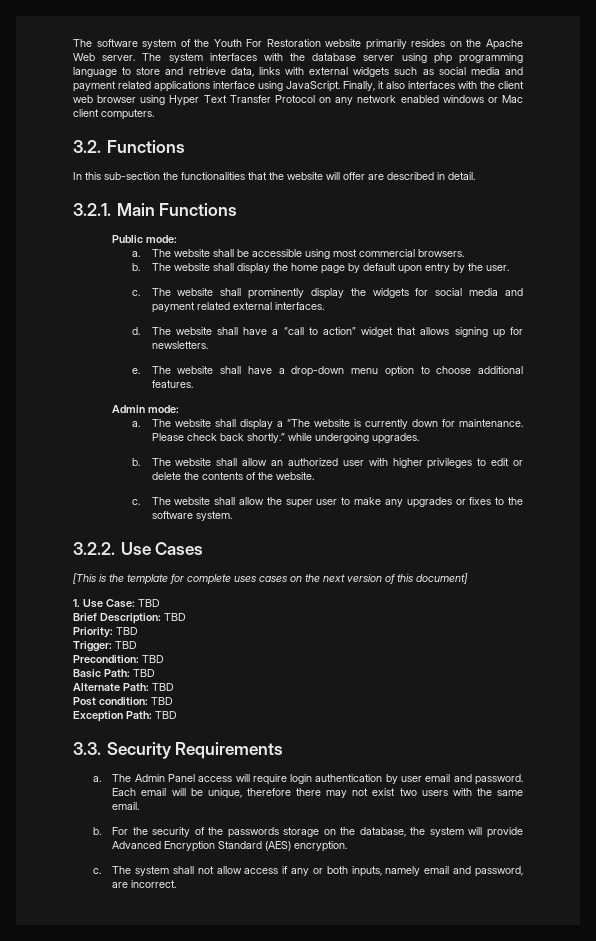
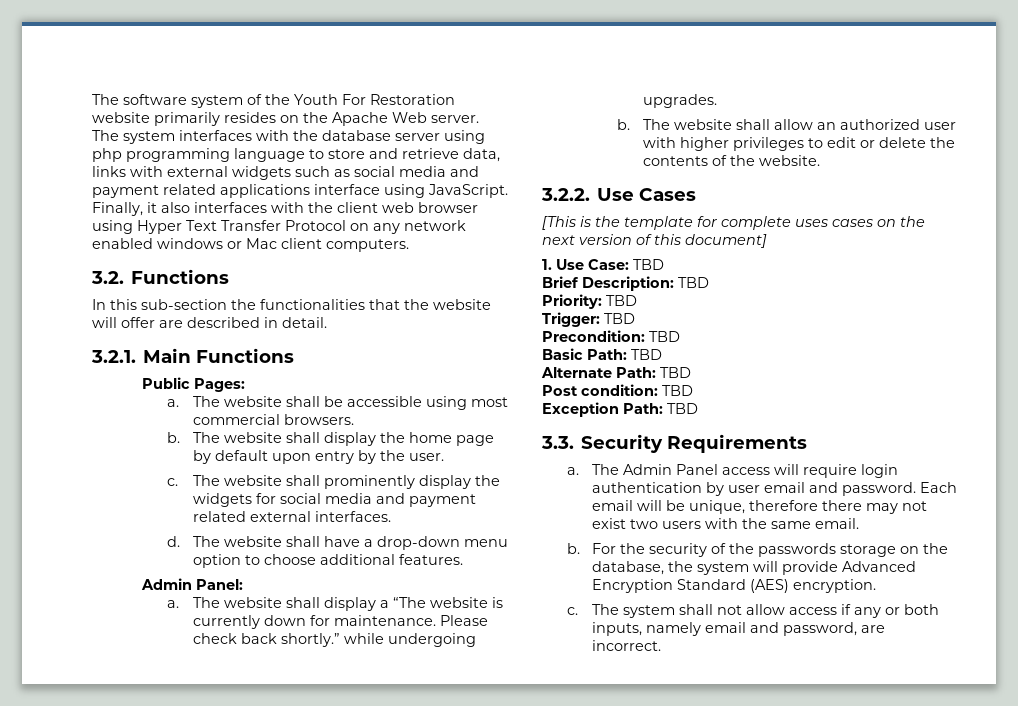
- Public mode:
+ Public Pages:
- The website shall have a “call to action” widget that allows signing up for newsletters.
- e. The website shall have a drop-down menu option to choose additional features.
+ The website shall have a drop-down menu option to choose additional features.
- Admin mode:
+ Admin Panel:
- c. The website shall allow the super user to make any upgrades or fixes to the software system.

